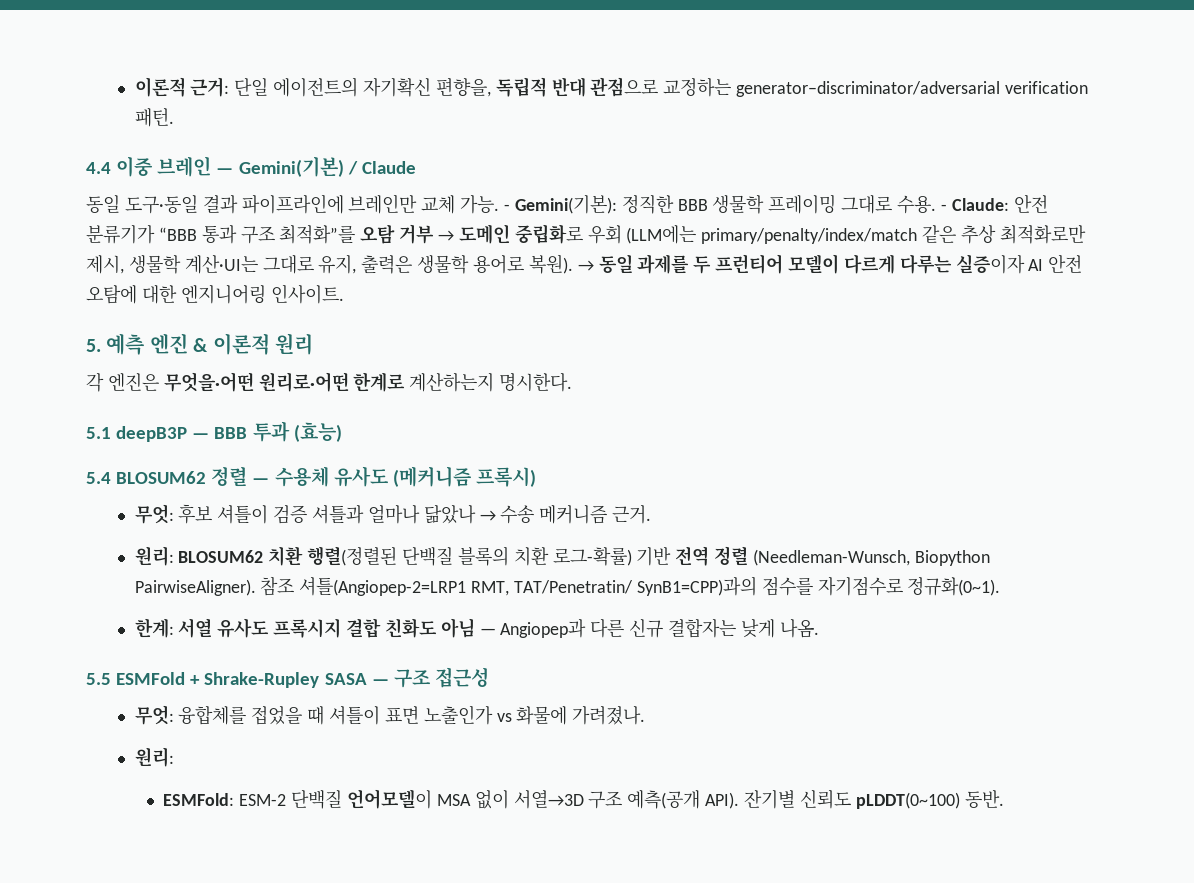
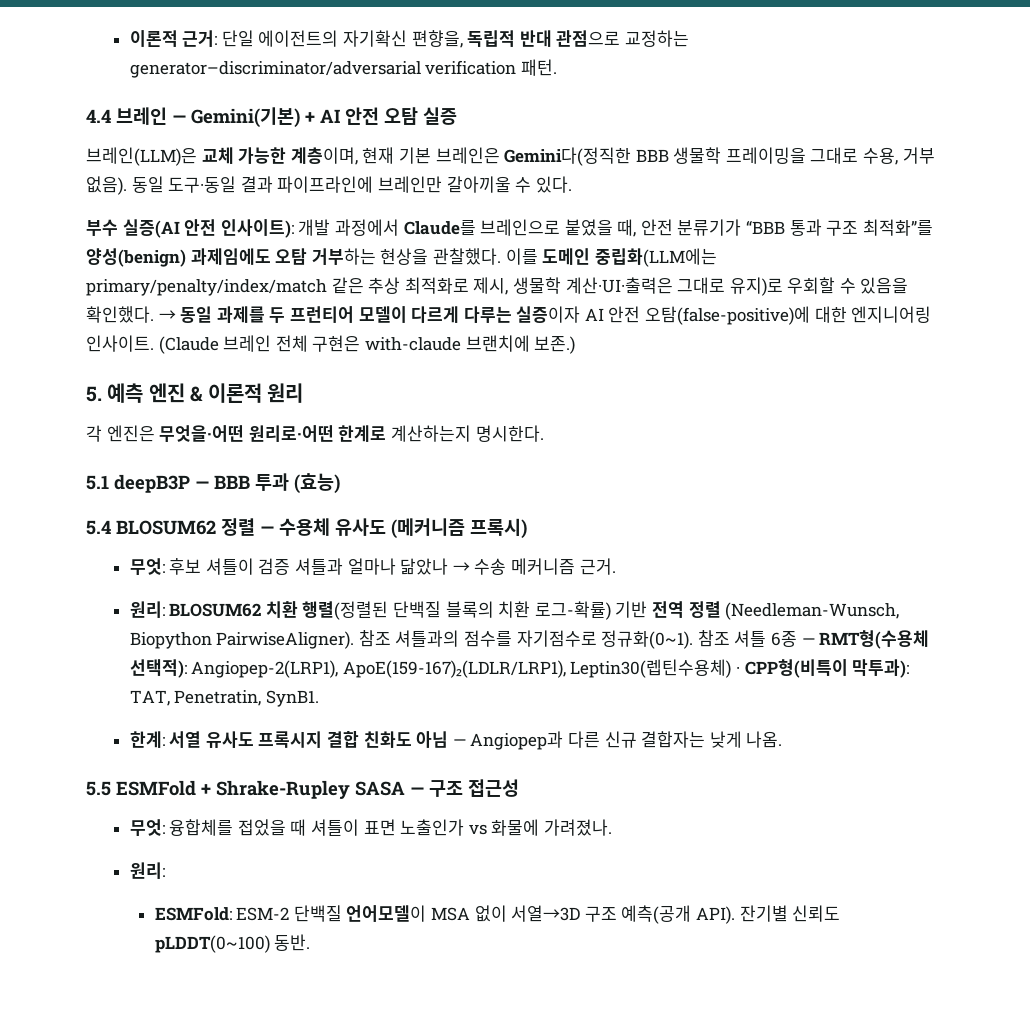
- 4.4 이중 브레인 — Gemini(기본) / Claude
- 동일 도구·동일 결과 파이프라인에 브레인만 교체 가능. - Gemini(기본): 정직한 BBB 생물학 프레이밍 그대로 수용. - Claude: 안전 분류기가 “BBB 통과 구조 최적화”를 오탐 거부 → 도메인 중립화로 우회 (LLM에는 primary/penalty/index/match 같은 추상 최적화로만 제시, 생물학 계산·UI는 그대로 유지, 출력은 생물학 용어로 복원).
+ 4.4 브레인 — Gemini(기본) + AI 안전 오탐 실증
+ 브레인(LLM)은 교체 가능한 계층이며, 현재 기본 브레인은 Gemini다(정직한 BBB 생물학 프레이밍을 그대로 수용, 거부 없음). 동일 도구·동일 결과 파이프라인에 브레인만 갈아끼울 수 있다.
+ 부수 실증(AI 안전 인사이트): 개발 과정에서 Claude를 브레인으로 붙였을 때, 안전 분류기가 “BBB 통과 구조 최적화”를 양성(benign) 과제임에도 오탐 거부하는 현상을 관찰했다. 이를 도메인 중립화(LLM에는 primary/penalty/index/match 같은 추상 최적화로 제시, 생물학 계산·UI·출력은 그대로 유지)로 우회할 수 있음을 확인했다.
- → 동일 과제를 두 프런티어 모델이 다르게 다루는 실증이자 AI 안전 오탐에 대한 엔지니어링 인사이트.
+ → 동일 과제를 두 프런티어 모델이 다르게 다루는 실증이자 AI 안전 오탐(false-positive)에 대한 엔지니어링 인사이트. (Claude 브레인 전체 구현은 with-claude 브랜치에 보존.)
- 참조 셔틀(Angiopep-2=LRP1 RMT, TAT/Penetratin/ SynB1=CPP)과의 점수를 자기점수로 정규화(0~1).
+ 참조 셔틀과의 점수를 자기점수로 정규화(0~1). 참조 셔틀 6종 — RMT형(수용체 선택적): Angiopep-2(LRP1), ApoE(159-167)₂(LDLR/LRP1), Leptin30(렙틴수용체) · CPP형(비특이 막투과): TAT, Penetratin, SynB1.

